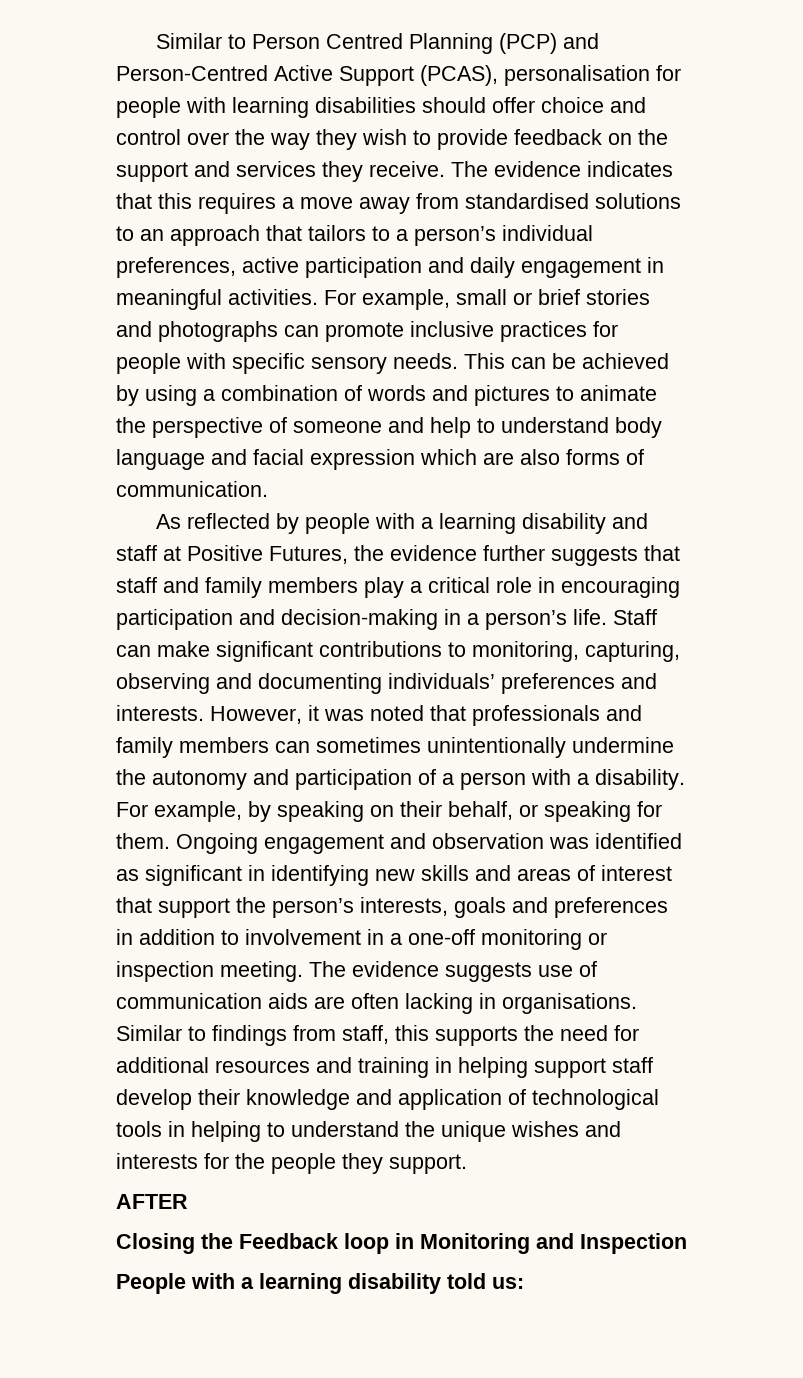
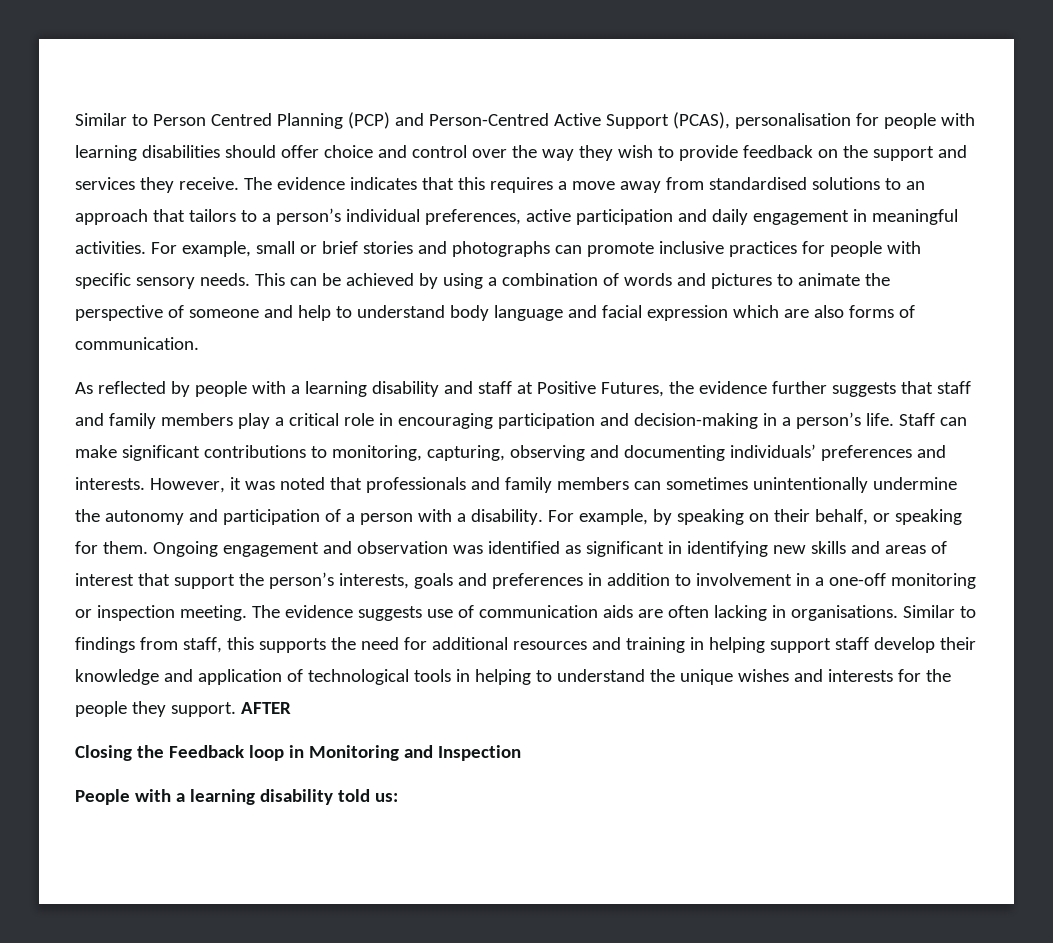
- Similar to findings from staff, this supports the need for additional resources and training in helping support staff develop their knowledge and application of technological tools in helping to understand the unique wishes and interests for the people they support.
- AFTER
+ Similar to findings from staff, this supports the need for additional resources and training in helping support staff develop their knowledge and application of technological tools in helping to understand the unique wishes and interests for the people they support. AFTER

